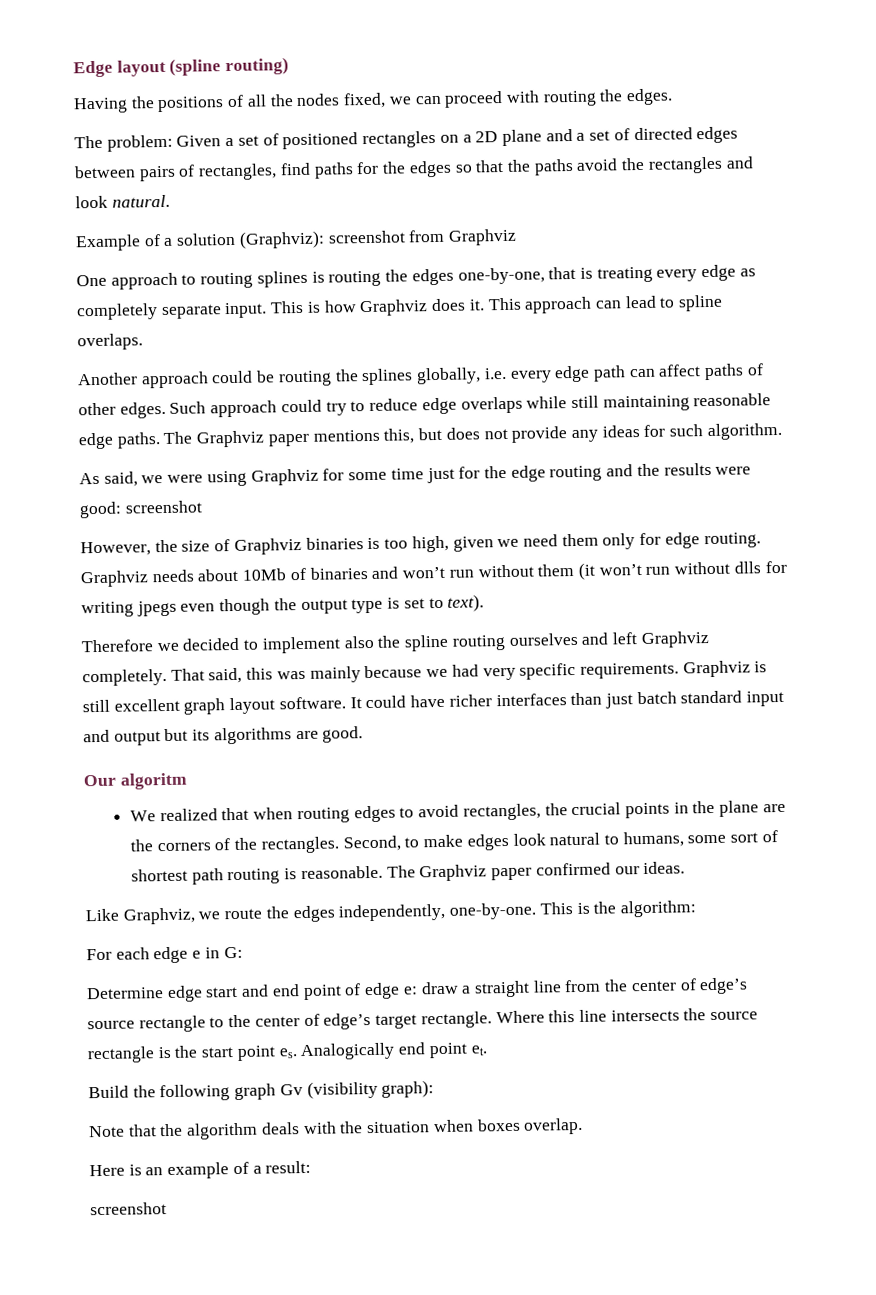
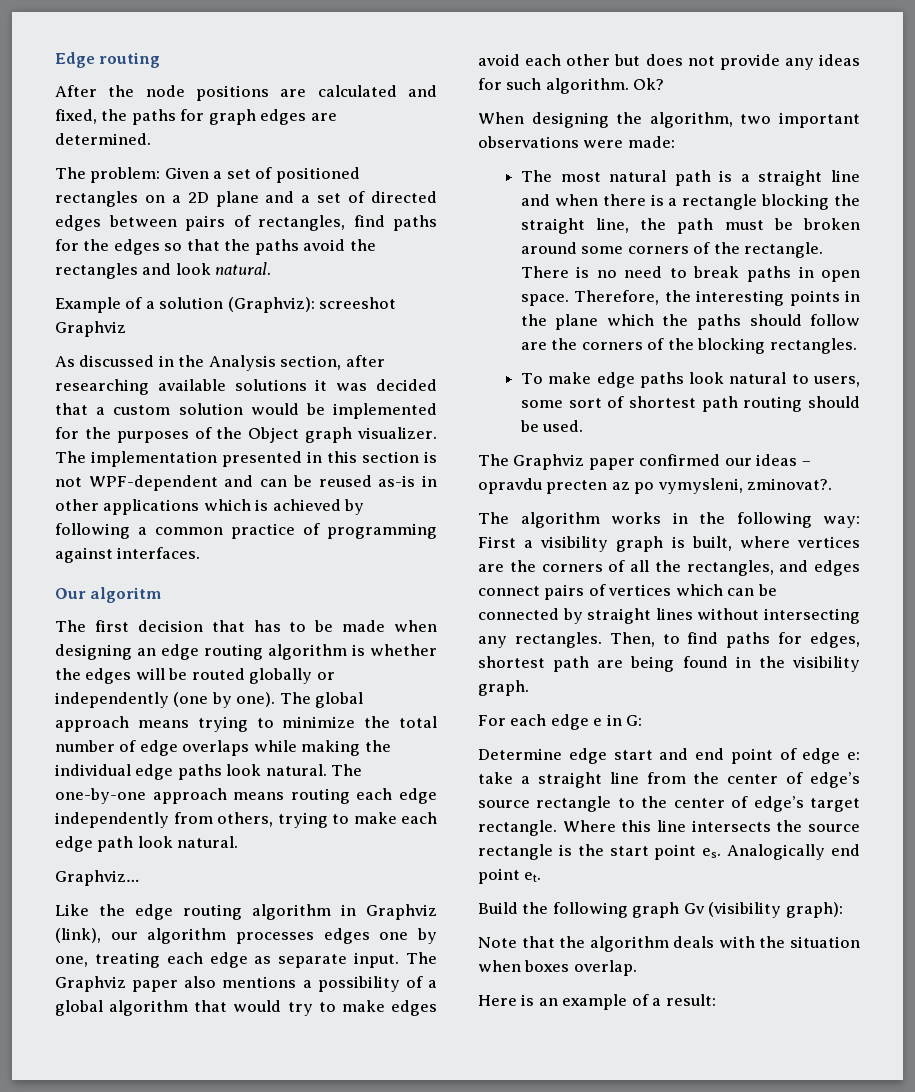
- Edge layout (spline routing)
- Having the positions of all the nodes fixed, we can proceed with routing the edges.
+ Edge routing
+ After the node positions are calculated and fixed, the paths for graph edges are determined.
- Example of a solution (Graphviz): screenshot from Graphviz
+ Example of a solution (Graphviz): screeshot Graphviz
- One approach to routing splines is routing the edges one-by-one, that is treating every edge as completely separate input. This is how Graphviz does it. This approach can lead to spline overlaps.
- Another approach could be routing the splines globally, i.e. every edge path can affect paths of other edges. Such approach could try to reduce edge overlaps while still maintaining reasonable edge paths. The Graphviz paper mentions this, but does not provide any ideas for such algorithm.
- As said, we were using Graphviz for some time just for the edge routing and the results were good: screenshot
- However, the size of Graphviz binaries is too high, given we need them only for edge routing. Graphviz needs about 10Mb of binaries and won’t run without them (it won’t run without dlls for writing jpegs even though the output type is set to text).
- Therefore we decided to implement also the spline routing ourselves and left Graphviz completely. That said, this was mainly because we had very specific requirements. Graphviz is still excellent graph layout software. It could have richer interfaces than just batch standard input and output but its algorithms are good.
+ As discussed in the Analysis section, after researching available solutions it was decided that a custom solution would be implemented for the purposes of the Object graph visualizer. The implementation presented in this section is not WPF-dependent and can be reused as-is in other applications which is achieved by following a common practice of programming against interfaces.
  Our algoritm
- We realized that when routing edges to avoid rectangles, the crucial points in the plane are the corners of the rectangles. Second, to make edges look natural to humans, some sort of shortest path routing is reasonable. The Graphviz paper confirmed our ideas.
- Like Graphviz, we route the edges independently, one-by-one. This is the algorithm:
+ The first decision that has to be made when designing an edge routing algorithm is whether the edges will be routed globally or independently (one by one). The global approach means trying to minimize the total number of edge overlaps while making the individual edge paths look natural. The one-by-one approach means routing each edge independently from others, trying to make each edge path look natural.
+ Graphviz…
+ Like the edge routing algorithm in Graphviz (link), our algorithm processes edges one by one, treating each edge as separate input. The Graphviz paper also mentions a possibility of a global algorithm that would try to make edges avoid each other but does not provide any ideas for such algorithm. Ok?
+ When designing the algorithm, two important observations were made:
+ The most natural path is a straight line and when there is a rectangle blocking the straight line, the path must be broken around some corners of the rectangle. There is no need to break paths in open space. Therefore, the interesting points in the plane which the paths should follow are the corners of the blocking rectangles.
+ To make edge paths look natural to users, some sort of shortest path routing should be used.
+ The Graphviz paper confirmed our ideas – opravdu precten az po vymysleni, zminovat?.
+ The algorithm works in the following way: First a visibility graph is built, where vertices are the corners of all the rectangles, and edges connect pairs of vertices which can be connected by straight lines without intersecting any rectangles. Then, to find paths for edges, shortest path are being found in the visibility graph.
- Determine edge start and end point of edge e: draw a straight line from the center of edge’s source rectangle to the center of edge’s target rectangle.
+ Determine edge start and end point of edge e: take a straight line from the center of edge’s source rectangle to the center of edge’s target rectangle.
  Here is an example of a result:
- screenshot

